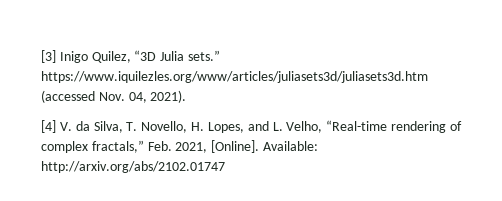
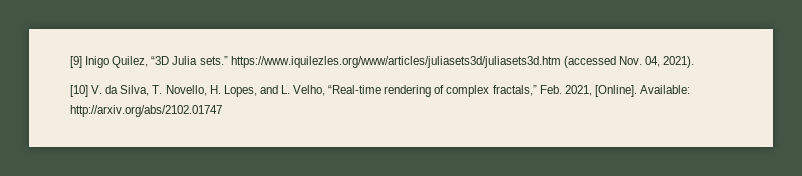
- [3] Inigo Quilez, “3D Julia sets.” https://www.iquilezles.org/www/articles/juliasets3d/juliasets3d.htm (accessed Nov. 04, 2021).
+ [9] Inigo Quilez, “3D Julia sets.” https://www.iquilezles.org/www/articles/juliasets3d/juliasets3d.htm (accessed Nov. 04, 2021).
- [4] V. da Silva, T. Novello, H. Lopes, and L. Velho, “Real-time rendering of complex fractals,” Feb. 2021, [Online].
+ [10] V. da Silva, T. Novello, H. Lopes, and L. Velho, “Real-time rendering of complex fractals,” Feb. 2021, [Online].

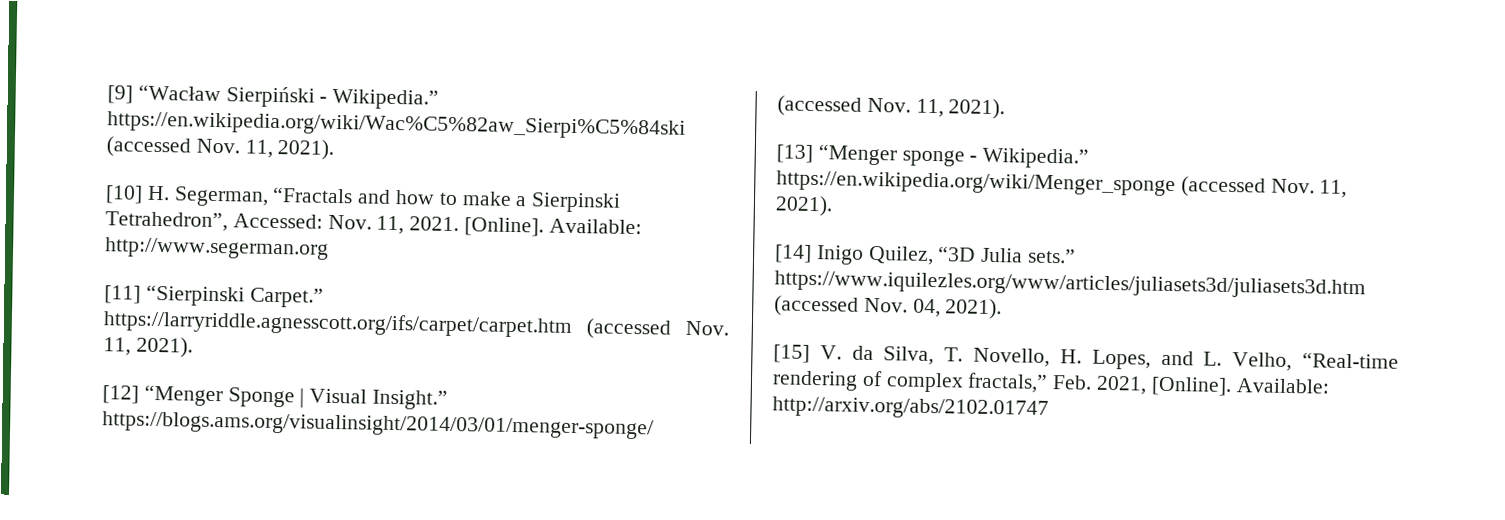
- [9] Inigo Quilez, “3D Julia sets.” https://www.iquilezles.org/www/articles/juliasets3d/juliasets3d.htm (accessed Nov. 04, 2021).
+ [9] “Wacław Sierpiński - Wikipedia.” https://en.wikipedia.org/wiki/Wac%C5%82aw_Sierpi%C5%84ski (accessed Nov. 11, 2021).
+ [10] H. Segerman, “Fractals and how to make a Sierpinski Tetrahedron”, Accessed: Nov. 11, 2021. [Online]. Available: http://www.segerman.org
+ [11] “Sierpinski Carpet.” https://larryriddle.agnesscott.org/ifs/carpet/carpet.htm (accessed Nov. 11, 2021).
+ [12] “Menger Sponge | Visual Insight.” https://blogs.ams.org/visualinsight/2014/03/01/menger-sponge/ (accessed Nov. 11, 2021).
+ [13] “Menger sponge - Wikipedia.” https://en.wikipedia.org/wiki/Menger_sponge (accessed Nov. 11, 2021).
+ [14] Inigo Quilez, “3D Julia sets.” https://www.iquilezles.org/www/articles/juliasets3d/juliasets3d.htm (accessed Nov. 04, 2021).
- [10] V. da Silva, T. Novello, H. Lopes, and L. Velho, “Real-time rendering of complex fractals,” Feb. 2021, [Online].
+ [15] V. da Silva, T. Novello, H. Lopes, and L. Velho, “Real-time rendering of complex fractals,” Feb. 2021, [Online].

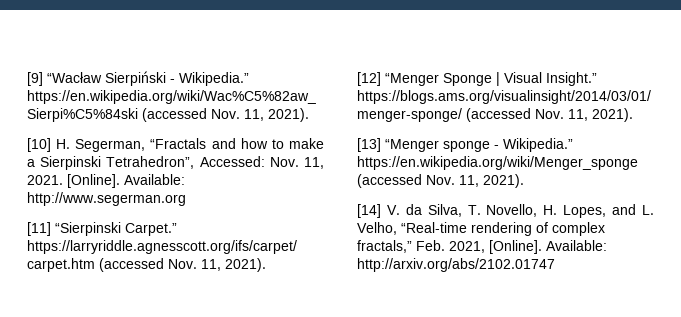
- [14] Inigo Quilez, “3D Julia sets.” https://www.iquilezles.org/www/articles/juliasets3d/juliasets3d.htm (accessed Nov. 04, 2021).
- [15] V. da Silva, T. Novello, H. Lopes, and L. Velho, “Real-time rendering of complex fractals,” Feb. 2021, [Online].
+ [14] V. da Silva, T. Novello, H. Lopes, and L. Velho, “Real-time rendering of complex fractals,” Feb. 2021, [Online].

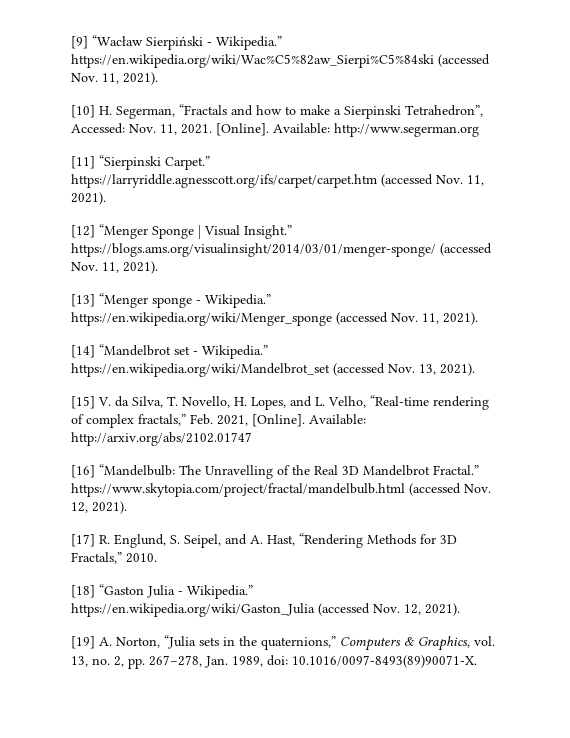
- [14] V. da Silva, T. Novello, H. Lopes, and L. Velho, “Real-time rendering of complex fractals,” Feb. 2021, [Online].
+ [14] “Mandelbrot set - Wikipedia.” https://en.wikipedia.org/wiki/Mandelbrot_set (accessed Nov. 13, 2021).
+ [15] V. da Silva, T. Novello, H. Lopes, and L. Velho, “Real-time rendering of complex fractals,” Feb. 2021, [Online].
+ [16] “Mandelbulb: The Unravelling of the Real 3D Mandelbrot Fractal.” https://www.skytopia.com/project/fractal/mandelbulb.html (accessed Nov. 12, 2021).
+ [17] R. Englund, S. Seipel, and A. Hast, “Rendering Methods for 3D Fractals,” 2010.
+ [18] “Gaston Julia - Wikipedia.” https://en.wikipedia.org/wiki/Gaston_Julia (accessed Nov. 12, 2021).
+ [19] A. Norton, “Julia sets in the quaternions,” Computers & Graphics, vol. 13, no. 2, pp. 267–278, Jan. 1989, doi: 10.1016/0097-8493(89)90071-X.

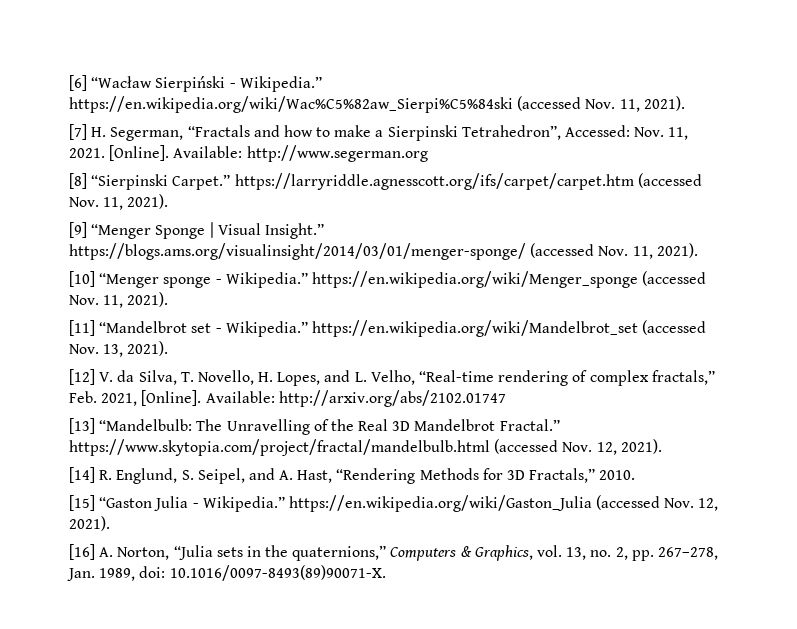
- [9] “Wacław Sierpiński - Wikipedia.” https://en.wikipedia.org/wiki/Wac%C5%82aw_Sierpi%C5%84ski (accessed Nov. 11, 2021).
+ [6] “Wacław Sierpiński - Wikipedia.” https://en.wikipedia.org/wiki/Wac%C5%82aw_Sierpi%C5%84ski (accessed Nov. 11, 2021).
- [10] H. Segerman, “Fractals and how to make a Sierpinski Tetrahedron”, Accessed: Nov. 11, 2021.
+ [7] H. Segerman, “Fractals and how to make a Sierpinski Tetrahedron”, Accessed: Nov. 11, 2021.
- [11] “Sierpinski Carpet.” https://larryriddle.agnesscott.org/ifs/carpet/carpet.htm (accessed Nov. 11, 2021).
+ [8] “Sierpinski Carpet.” https://larryriddle.agnesscott.org/ifs/carpet/carpet.htm (accessed Nov. 11, 2021).
- [12] “Menger Sponge | Visual Insight.” https://blogs.ams.org/visualinsight/2014/03/01/menger-sponge/ (accessed Nov. 11, 2021).
+ [9] “Menger Sponge | Visual Insight.” https://blogs.ams.org/visualinsight/2014/03/01/menger-sponge/ (accessed Nov. 11, 2021).
- [13] “Menger sponge - Wikipedia.” https://en.wikipedia.org/wiki/Menger_sponge (accessed Nov. 11, 2021).
+ [10] “Menger sponge - Wikipedia.” https://en.wikipedia.org/wiki/Menger_sponge (accessed Nov. 11, 2021).
- [14] “Mandelbrot set - Wikipedia.” https://en.wikipedia.org/wiki/Mandelbrot_set (accessed Nov. 13, 2021).
+ [11] “Mandelbrot set - Wikipedia.” https://en.wikipedia.org/wiki/Mandelbrot_set (accessed Nov. 13, 2021).
- [15] V. da Silva, T. Novello, H. Lopes, and L. Velho, “Real-time rendering of complex fractals,” Feb. 2021, [Online].
+ [12] V. da Silva, T. Novello, H. Lopes, and L. Velho, “Real-time rendering of complex fractals,” Feb. 2021, [Online].
- [16] “Mandelbulb: The Unravelling of the Real 3D Mandelbrot Fractal.” https://www.skytopia.com/project/fractal/mandelbulb.html (accessed Nov. 12, 2021).
+ [13] “Mandelbulb: The Unravelling of the Real 3D Mandelbrot Fractal.” https://www.skytopia.com/project/fractal/mandelbulb.html (accessed Nov. 12, 2021).
- [17] R. Englund, S. Seipel, and A. Hast, “Rendering Methods for 3D Fractals,” 2010.
+ [14] R. Englund, S. Seipel, and A. Hast, “Rendering Methods for 3D Fractals,” 2010.
- [18] “Gaston Julia - Wikipedia.” https://en.wikipedia.org/wiki/Gaston_Julia (accessed Nov. 12, 2021).
+ [15] “Gaston Julia - Wikipedia.” https://en.wikipedia.org/wiki/Gaston_Julia (accessed Nov. 12, 2021).
- [19] A. Norton, “Julia sets in the quaternions,” Computers & Graphics, vol. 13, no. 2, pp. 267–278, Jan. 1989, doi: 10.1016/0097-8493(89)90071-X.
+ [16] A. Norton, “Julia sets in the quaternions,” Computers & Graphics, vol. 13, no. 2, pp. 267–278, Jan. 1989, doi: 10.1016/0097-8493(89)90071-X.

